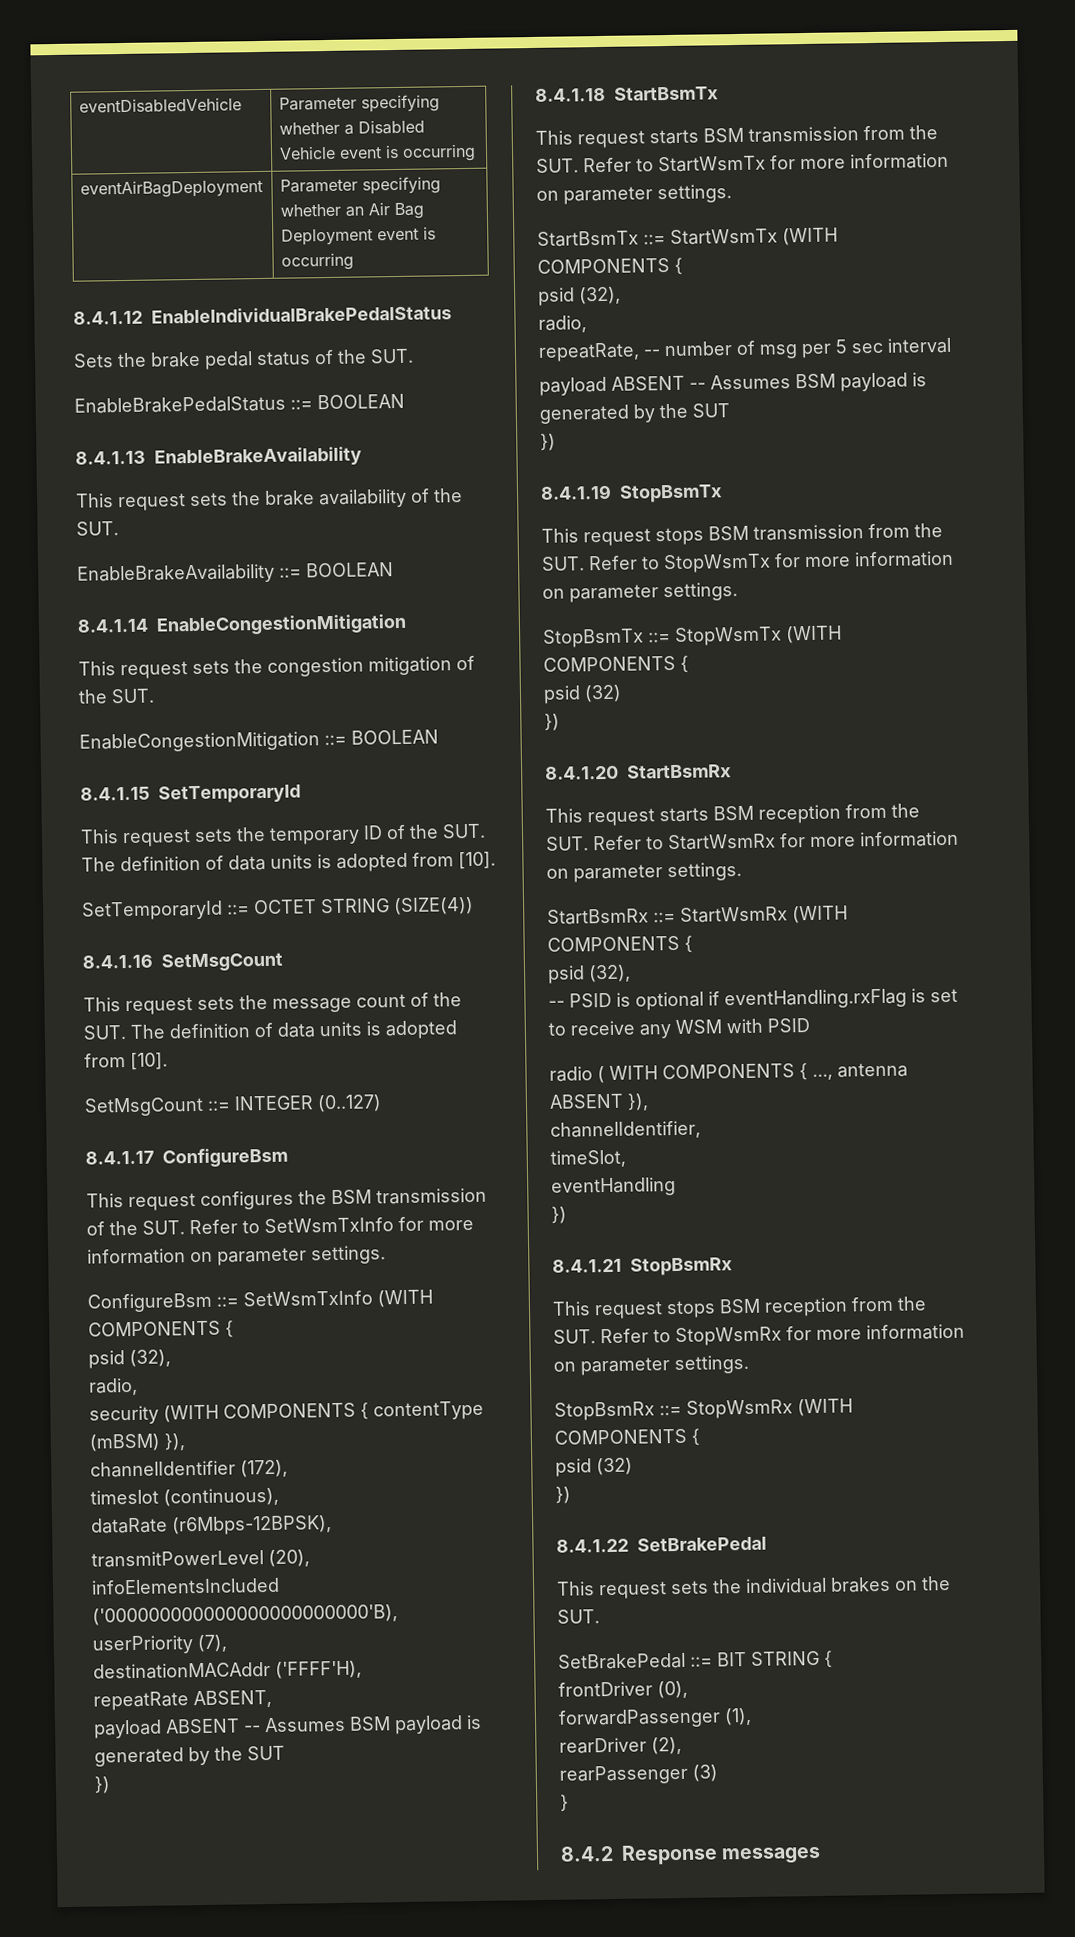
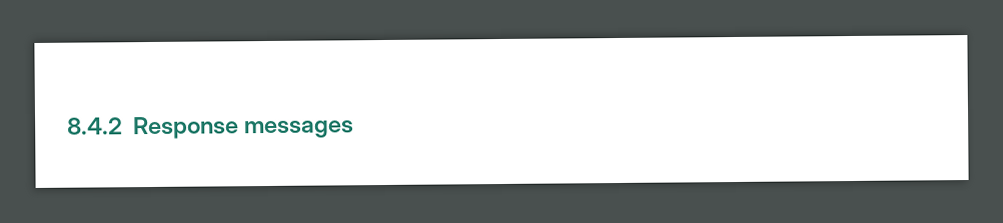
- eventDisabledVehicle | Parameter specifying whether a Disabled Vehicle event is occurring
- eventAirBagDeployment | Parameter specifying whether an Air Bag Deployment event is occurring
- 8.4.1.12 EnableIndividualBrakePedalStatus
- Sets the brake pedal status of the SUT.
- EnableBrakePedalStatus ::= BOOLEAN
- 8.4.1.13 EnableBrakeAvailability
- This request sets the brake availability of the SUT.
- EnableBrakeAvailability ::= BOOLEAN
- 8.4.1.14 EnableCongestionMitigation
- This request sets the congestion mitigation of the SUT.
- EnableCongestionMitigation ::= BOOLEAN
- 8.4.1.15 SetTemporaryId
- This request sets the temporary ID of the SUT. The definition of data units is adopted from [10].
- SetTemporaryId ::= OCTET STRING (SIZE(4))
- 8.4.1.16 SetMsgCount
- This request sets the message count of the SUT. The definition of data units is adopted from [10].
- SetMsgCount ::= INTEGER (0..127)
- 8.4.1.17 ConfigureBsm
- This request configures the BSM transmission of the SUT. Refer to SetWsmTxInfo for more information on parameter settings.
- ConfigureBsm ::= SetWsmTxInfo (WITH COMPONENTS {
- psid (32),
- radio,
- security (WITH COMPONENTS { contentType (mBSM) }),
- channelIdentifier (172),
- timeslot (continuous),
- dataRate (r6Mbps-12BPSK),
- transmitPowerLevel (20),
- infoElementsIncluded ('000000000000000000000000'B),
- userPriority (7),
- destinationMACAddr ('FFFF'H),
- repeatRate ABSENT,
- payload ABSENT -- Assumes BSM payload is generated by the SUT
- })
- 8.4.1.18 StartBsmTx
- This request starts BSM transmission from the SUT. Refer to StartWsmTx for more information on parameter settings.
- StartBsmTx ::= StartWsmTx (WITH COMPONENTS {
- psid (32),
- radio,
- repeatRate, -- number of msg per 5 sec interval
- payload ABSENT -- Assumes BSM payload is generated by the SUT
- })
- 8.4.1.19 StopBsmTx
- This request stops BSM transmission from the SUT. Refer to StopWsmTx for more information on parameter settings.
- StopBsmTx ::= StopWsmTx (WITH COMPONENTS {
- psid (32)
- })
- 8.4.1.20 StartBsmRx
- This request starts BSM reception from the SUT. Refer to StartWsmRx for more information on parameter settings.
- StartBsmRx ::= StartWsmRx (WITH COMPONENTS {
- psid (32),
- -- PSID is optional if eventHandling.rxFlag is set to receive any WSM with PSID
- radio ( WITH COMPONENTS { ..., antenna ABSENT }),
- channelIdentifier,
- timeSlot,
- eventHandling
- })
- 8.4.1.21 StopBsmRx
- This request stops BSM reception from the SUT. Refer to StopWsmRx for more information on parameter settings.
- StopBsmRx ::= StopWsmRx (WITH COMPONENTS {
- psid (32)
- })
- 8.4.1.22 SetBrakePedal
- This request sets the individual brakes on the SUT.
- SetBrakePedal ::= BIT STRING {
- frontDriver (0),
- forwardPassenger (1),
- rearDriver (2),
- rearPassenger (3)
- }

